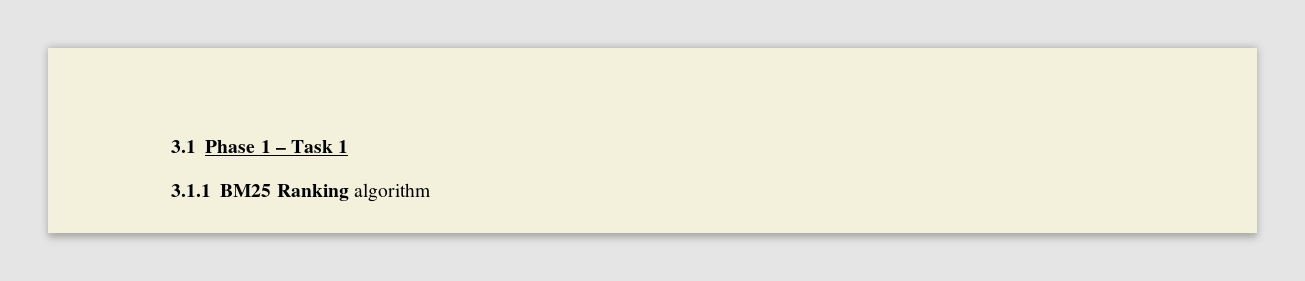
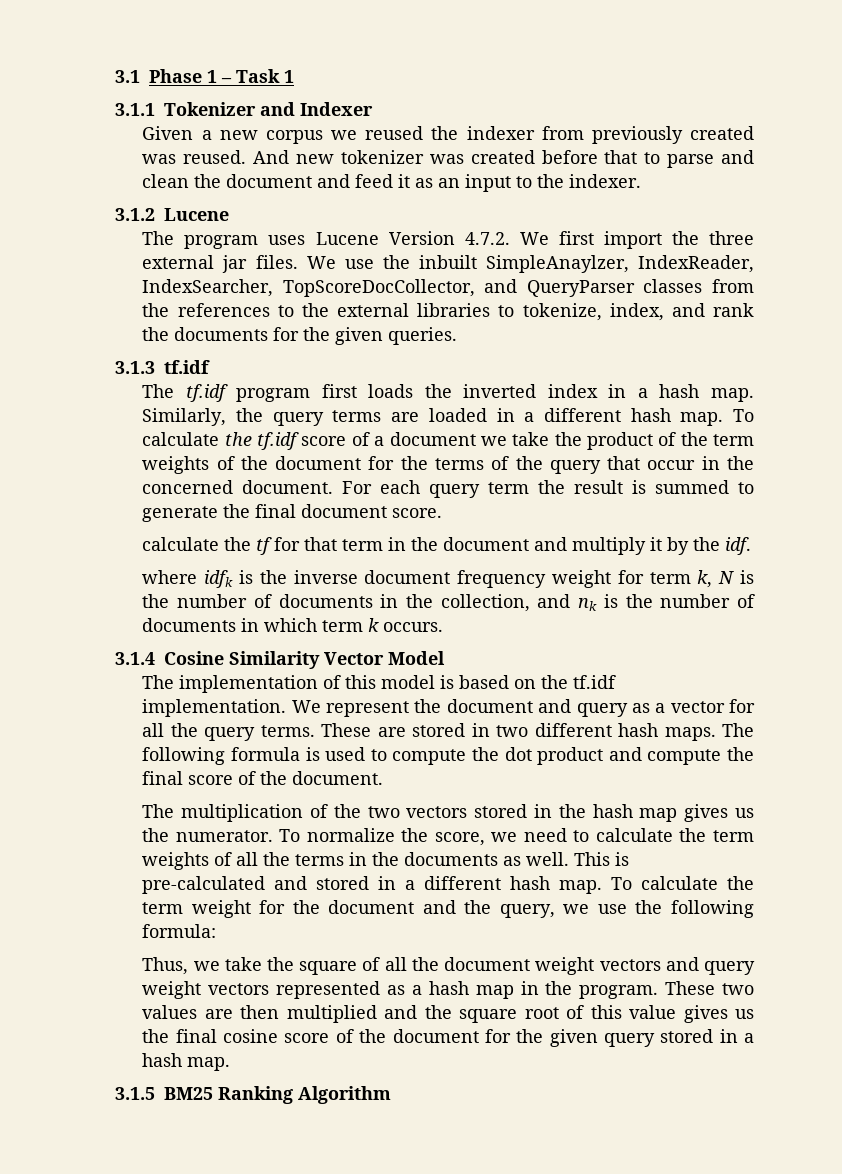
- 3.1.1 BM25 Ranking algorithm
+ 3.1.1 Tokenizer and Indexer
+ Given a new corpus we reused the indexer from previously created was reused. And new tokenizer was created before that to parse and clean the document and feed it as an input to the indexer.
+ 3.1.2 Lucene
+ The program uses Lucene Version 4.7.2. We first import the three external jar files. We use the inbuilt SimpleAnaylzer, IndexReader, IndexSearcher, TopScoreDocCollector, and QueryParser classes from the references to the external libraries to tokenize, index, and rank the documents for the given queries.
+ 3.1.3 tf.idf
+ The tf.idf program first loads the inverted index in a hash map. Similarly, the query terms are loaded in a different hash map. To calculate the tf.idf score of a document we take the product of the term weights of the document for the terms of the query that occur in the concerned document. For each query term the result is summed to generate the final document score.
+ calculate the tf for that term in the document and multiply it by the idf.
+ where idfk is the inverse document frequency weight for term k, N is the number of documents in the collection, and nk is the number of documents in which term k occurs.
+ 3.1.4 Cosine Similarity Vector Model
+ The implementation of this model is based on the tf.idf implementation. We represent the document and query as a vector for all the query terms. These are stored in two different hash maps. The following formula is used to compute the dot product and compute the final score of the document.
+ The multiplication of the two vectors stored in the hash map gives us the numerator. To normalize the score, we need to calculate the term weights of all the terms in the documents as well. This is pre-calculated and stored in a different hash map. To calculate the term weight for the document and the query, we use the following formula:
+ Thus, we take the square of all the document weight vectors and query weight vectors represented as a hash map in the program. These two values are then multiplied and the square root of this value gives us the final cosine score of the document for the given query stored in a hash map.
+ 3.1.5 BM25 Ranking Algorithm

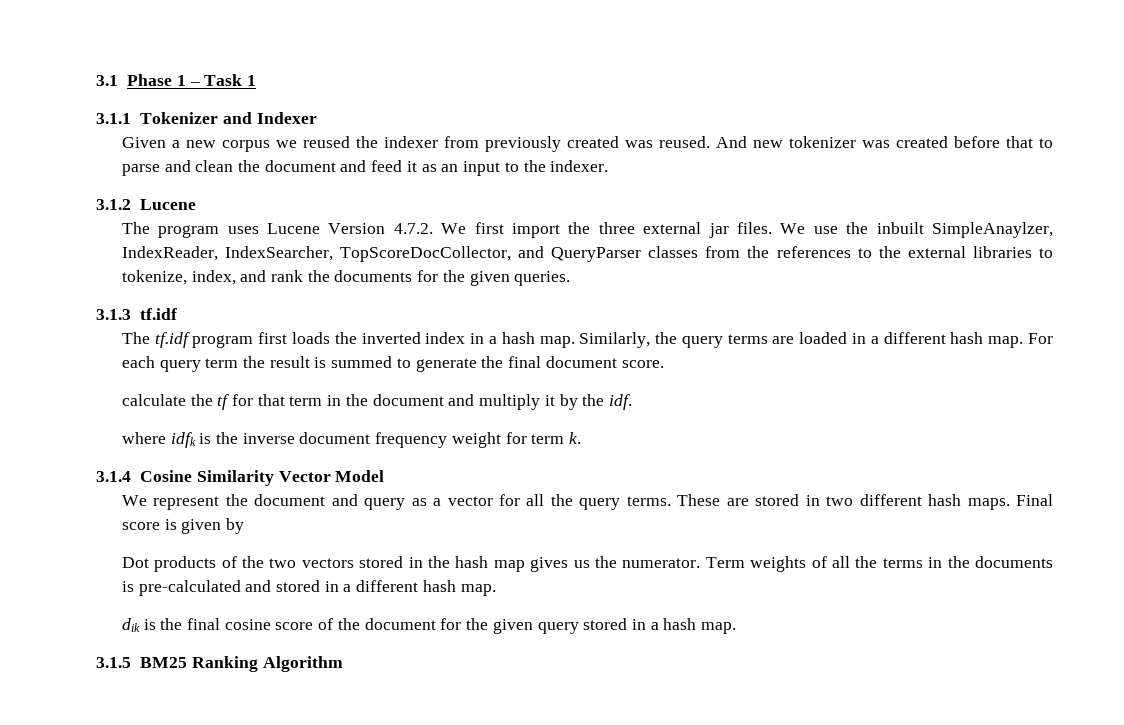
- To calculate the tf.idf score of a document we take the product of the term weights of the document for the terms of the query that occur in the concerned document.
- where idfk is the inverse document frequency weight for term k, N is the number of documents in the collection, and nk is the number of documents in which term k occurs.
+ where idfk is the inverse document frequency weight for term k.
- The implementation of this model is based on the tf.idf implementation.
- The following formula is used to compute the dot product and compute the final score of the document.
- The multiplication of the two vectors stored in the hash map gives us the numerator.
+ Final score is given by
+ Dot products of the two vectors stored in the hash map gives us the numerator.
- To normalize the score, we need to calculate the term weights of all the terms in the documents as well. This is pre-calculated and stored in a different hash map. To calculate the term weight for the document and the query, we use the following formula:
- Thus, we take the square of all the document weight vectors and query weight vectors represented as a hash map in the program. These two values are then multiplied and the square root of this value gives us the final cosine score of the document for the given query stored in a hash map.
+ Term weights of all the terms in the documents is pre-calculated and stored in a different hash map.
+ dik is the final cosine score of the document for the given query stored in a hash map.

